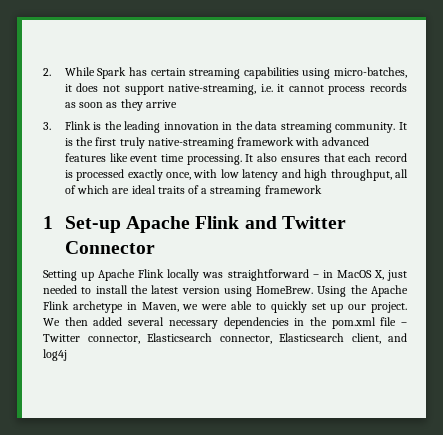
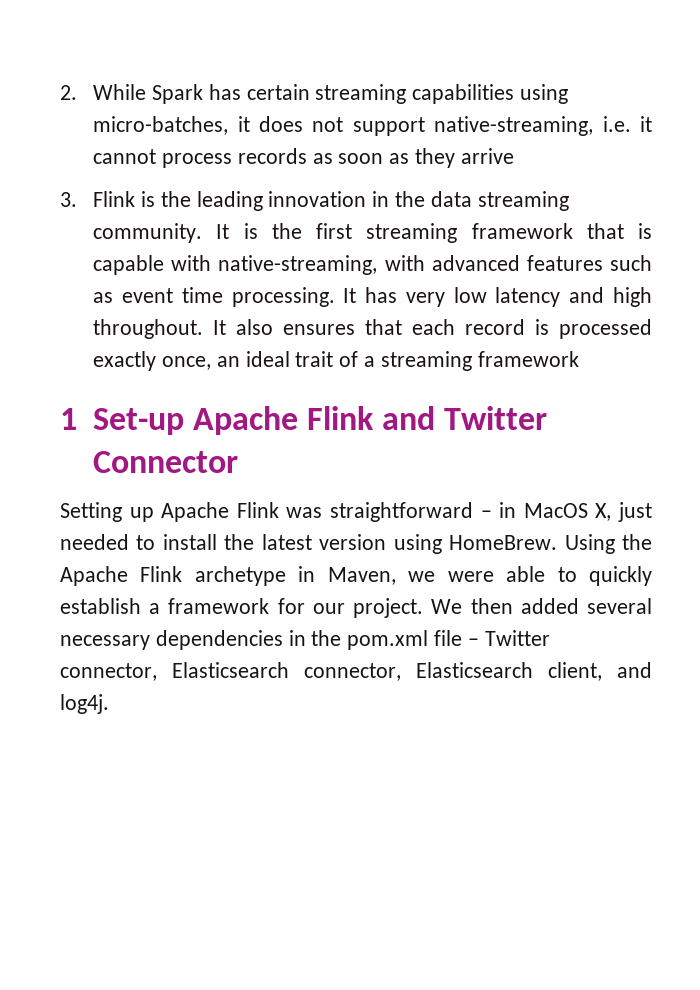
- It is the first truly native-streaming framework with advanced features like event time processing.
+ It is the first streaming framework that is capable with native-streaming, with advanced features such as event time processing.
- It also ensures that each record is processed exactly once, with low latency and high throughput, all of which are ideal traits of a streaming framework
+ It has very low latency and high throughout. It also ensures that each record is processed exactly once, an ideal trait of a streaming framework
- Setting up Apache Flink locally was straightforward – in MacOS X, just needed to install the latest version using HomeBrew.
+ Setting up Apache Flink was straightforward – in MacOS X, just needed to install the latest version using HomeBrew.
- Using the Apache Flink archetype in Maven, we were able to quickly set up our project.
+ Using the Apache Flink archetype in Maven, we were able to quickly establish a framework for our project.
- We then added several necessary dependencies in the pom.xml file – Twitter connector, Elasticsearch connector, Elasticsearch client, and log4j
+ We then added several necessary dependencies in the pom.xml file – Twitter connector, Elasticsearch connector, Elasticsearch client, and log4j.

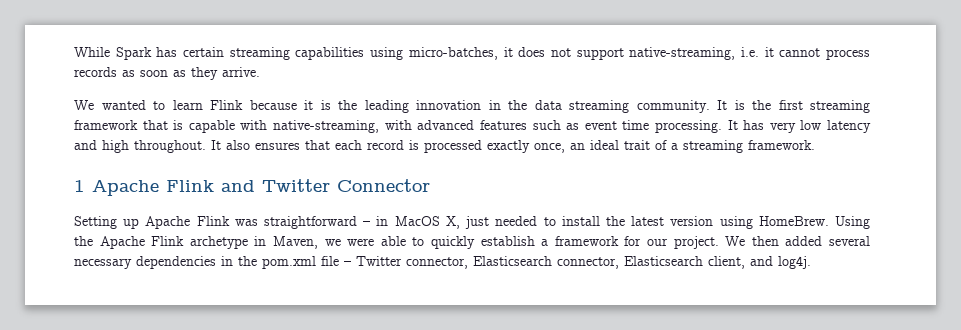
- 2. While Spark has certain streaming capabilities using micro-batches, it does not support native-streaming, i.e. it cannot process records as soon as they arrive
- 3. Flink is the leading innovation in the data streaming community.
+ While Spark has certain streaming capabilities using micro-batches, it does not support native-streaming, i.e. it cannot process records as soon as they arrive.
+ We wanted to learn Flink because it is the leading innovation in the data streaming community.
- It also ensures that each record is processed exactly once, an ideal trait of a streaming framework
+ It also ensures that each record is processed exactly once, an ideal trait of a streaming framework.
- 1 Set-up Apache Flink and Twitter Connector
+ 1 Apache Flink and Twitter Connector

